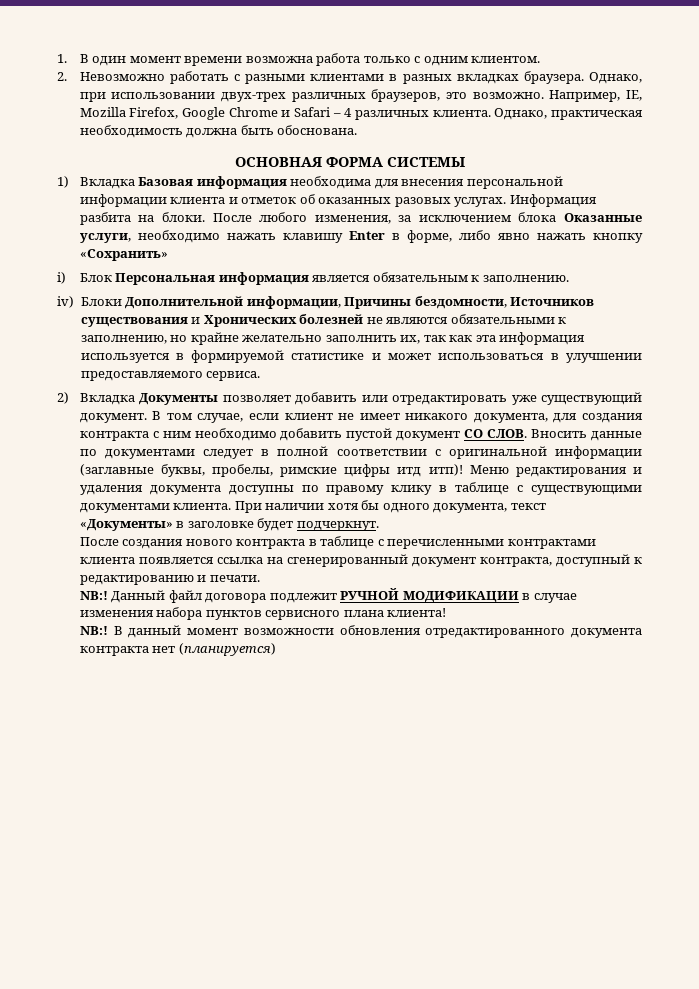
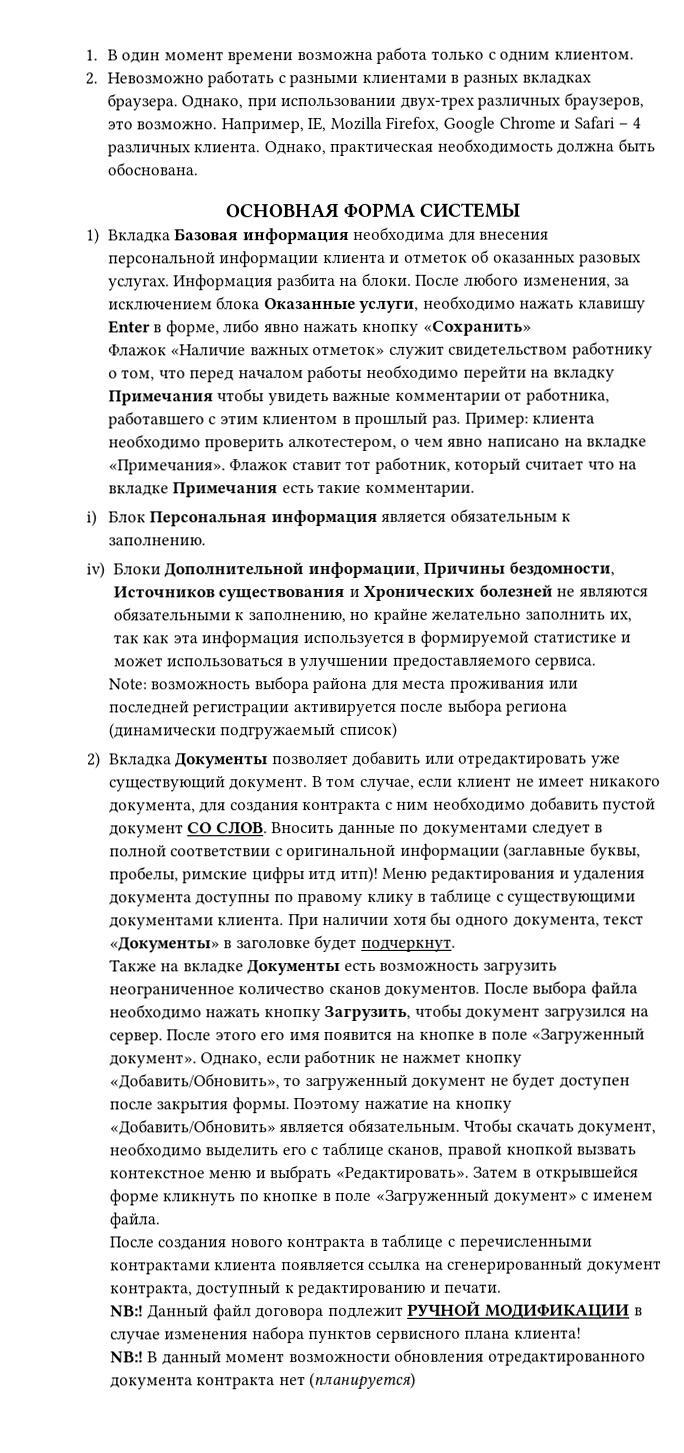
+ Флажок «Наличие важных отметок» служит свидетельством работнику о том, что перед началом работы необходимо перейти на вкладку Примечания чтобы увидеть важные комментарии от работника, работавшего с этим клиентом в прошлый раз. Пример: клиента необходимо проверить алкотестером, о чем явно написано на вкладке «Примечания». Флажок ставит тот работник, который считает что на вкладке Примечания есть такие комментарии.
+ Note: возможность выбора района для места проживания или последней регистрации активируется после выбора региона (динамически подгружаемый список)
+ Также на вкладке Документы есть возможность загрузить неограниченное количество сканов документов. После выбора файла необходимо нажать кнопку Загрузить, чтобы документ загрузился на сервер. После этого его имя появится на кнопке в поле «Загруженный документ». Однако, если работник не нажмет кнопку «Добавить/Обновить», то загруженный документ не будет доступен после закрытия формы. Поэтому нажатие на кнопку «Добавить/Обновить» является обязательным. Чтобы скачать документ, необходимо выделить его с таблице сканов, правой кнопкой вызвать контекстное меню и выбрать «Редактировать». Затем в открывшейся форме кликнуть по кнопке в поле «Загруженный документ» с именем файла.

